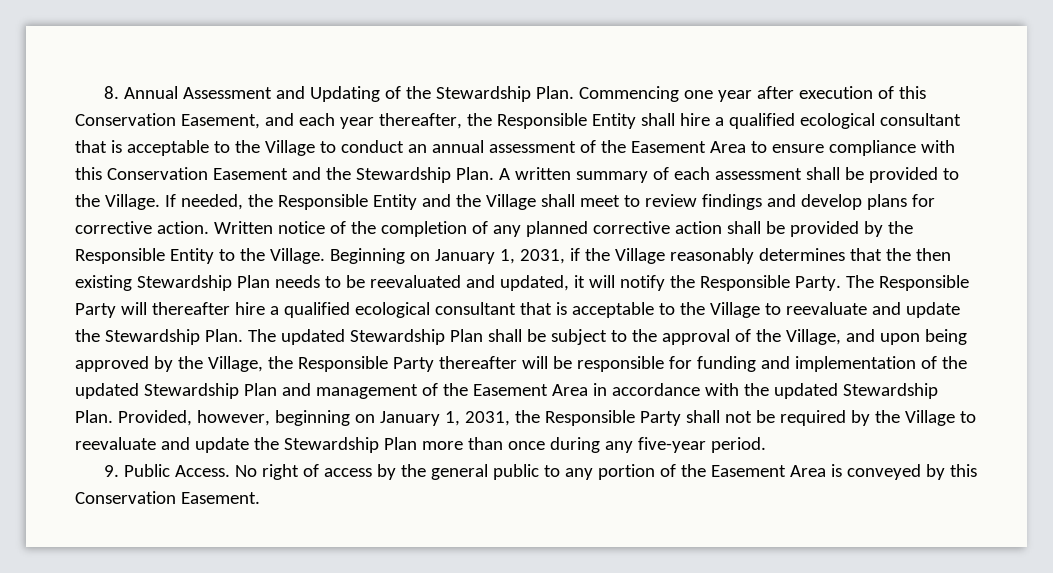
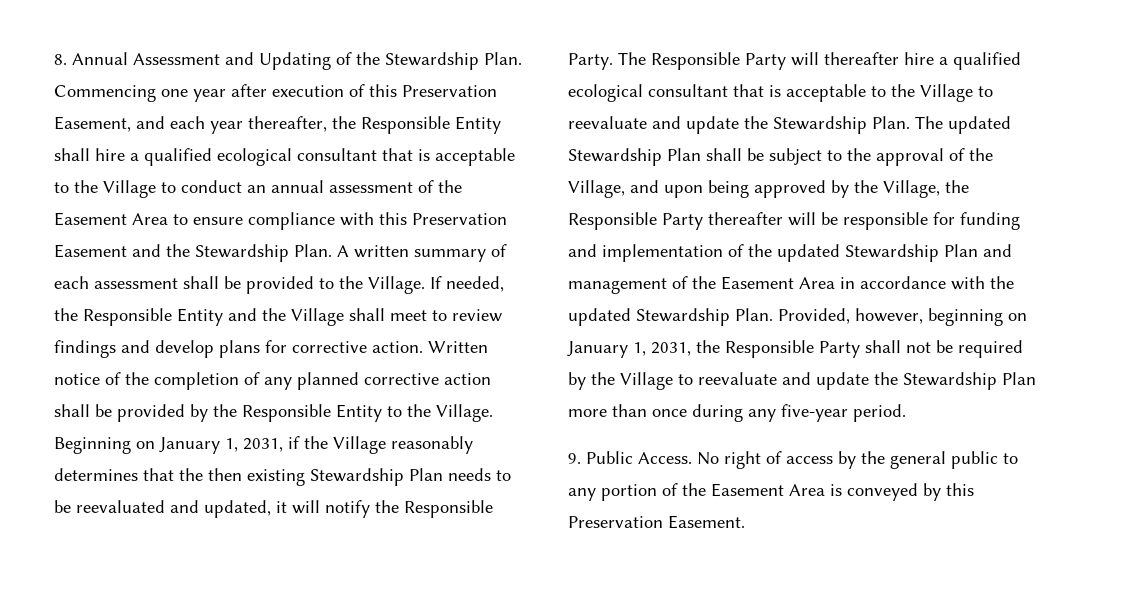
- Commencing one year after execution of this Conservation Easement, and each year thereafter, the Responsible Entity shall hire a qualified ecological consultant that is acceptable to the Village to conduct an annual assessment of the Easement Area to ensure compliance with this Conservation Easement and the Stewardship Plan.
+ Commencing one year after execution of this Preservation Easement, and each year thereafter, the Responsible Entity shall hire a qualified ecological consultant that is acceptable to the Village to conduct an annual assessment of the Easement Area to ensure compliance with this Preservation Easement and the Stewardship Plan.
- No right of access by the general public to any portion of the Easement Area is conveyed by this Conservation Easement.
+ No right of access by the general public to any portion of the Easement Area is conveyed by this Preservation Easement.

